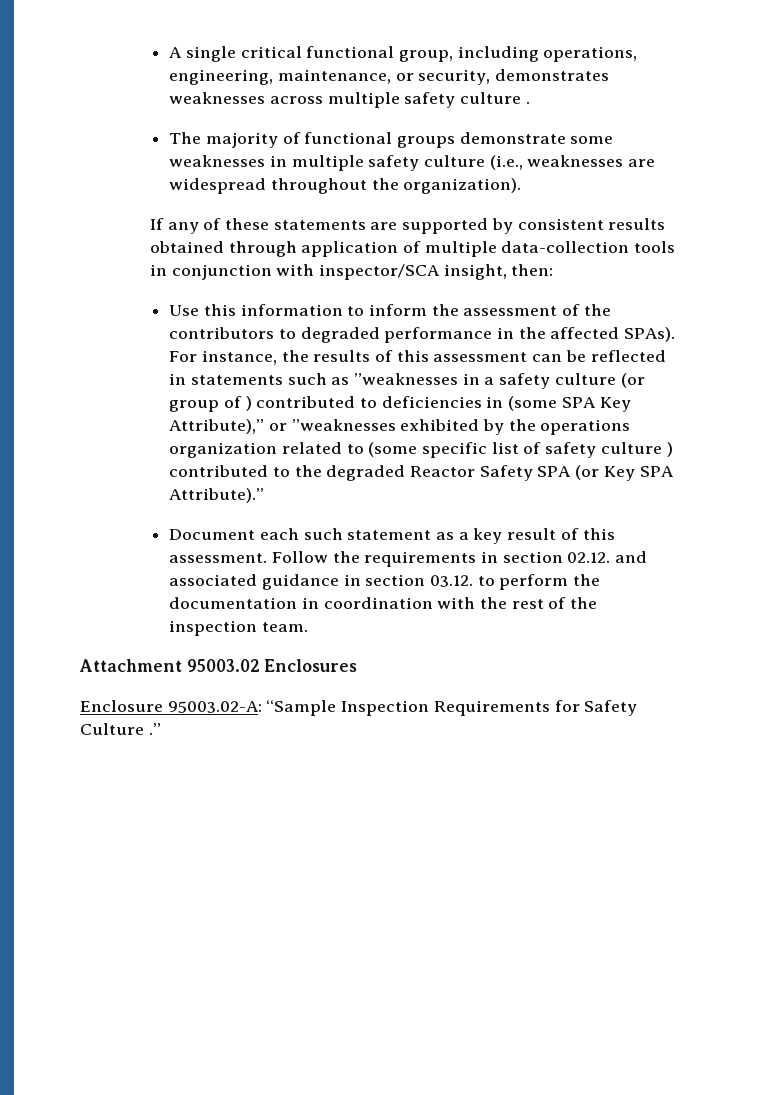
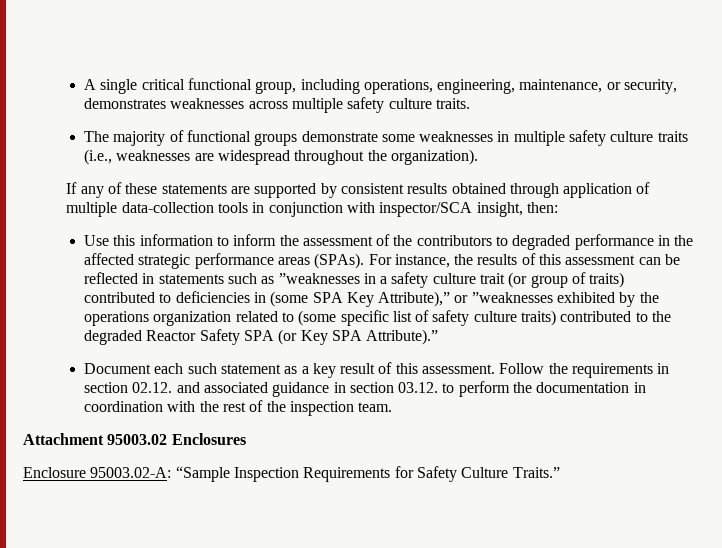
- A single critical functional group, including operations, engineering, maintenance, or security, demonstrates weaknesses across multiple safety culture .
+ A single critical functional group, including operations, engineering, maintenance, or security, demonstrates weaknesses across multiple safety culture traits.
- The majority of functional groups demonstrate some weaknesses in multiple safety culture (i.e., weaknesses are widespread throughout the organization).
+ The majority of functional groups demonstrate some weaknesses in multiple safety culture traits (i.e., weaknesses are widespread throughout the organization).
- Use this information to inform the assessment of the contributors to degraded performance in the affected SPAs).
+ Use this information to inform the assessment of the contributors to degraded performance in the affected strategic performance areas (SPAs).
- For instance, the results of this assessment can be reflected in statements such as ”weaknesses in a safety culture (or group of ) contributed to deficiencies in (some SPA Key Attribute),” or ”weaknesses exhibited by the operations organization related to (some specific list of safety culture ) contributed to the degraded Reactor Safety SPA (or Key SPA Attribute).”
+ For instance, the results of this assessment can be reflected in statements such as ”weaknesses in a safety culture trait (or group of traits) contributed to deficiencies in (some SPA Key Attribute),” or ”weaknesses exhibited by the operations organization related to (some specific list of safety culture traits) contributed to the degraded Reactor Safety SPA (or Key SPA Attribute).”
- Enclosure 95003.02-A: “Sample Inspection Requirements for Safety Culture .”
+ Enclosure 95003.02-A: “Sample Inspection Requirements for Safety Culture Traits.”

